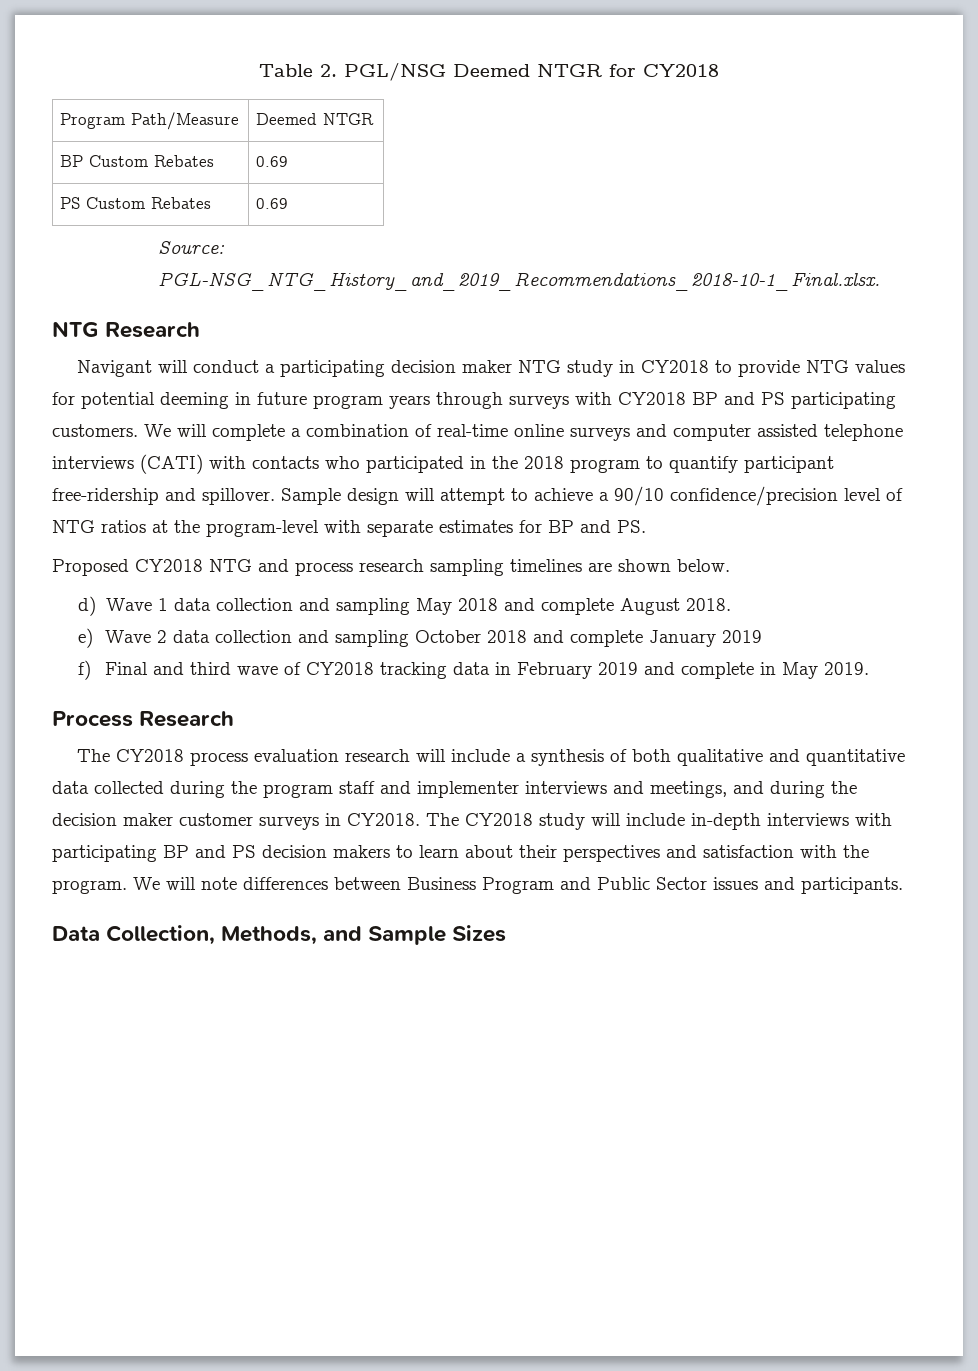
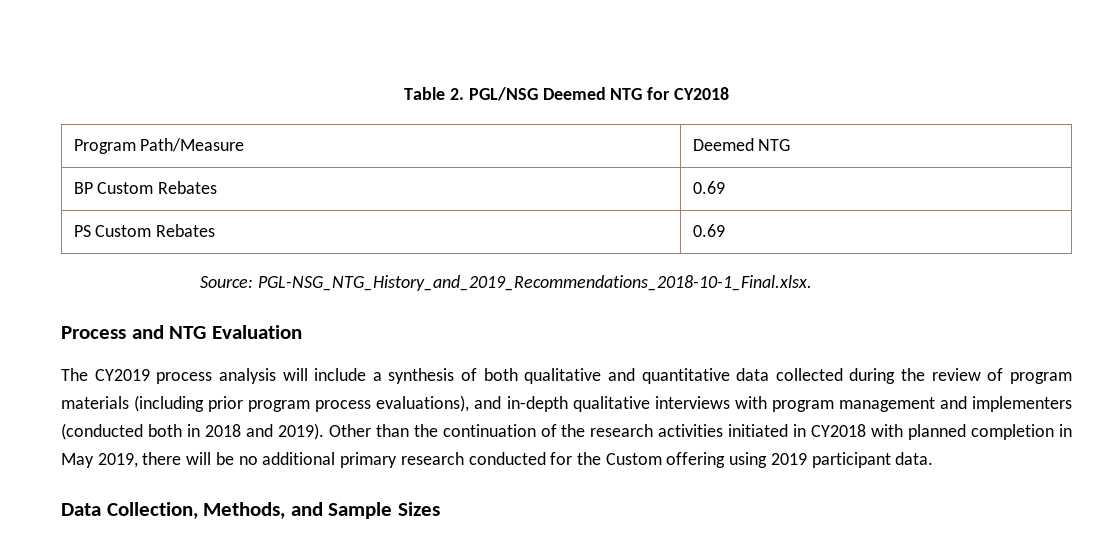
- Table 2. PGL/NSG Deemed NTGR for CY2018
+ Table 2. PGL/NSG Deemed NTG for CY2018
- Program Path/Measure | Deemed NTGR
+ Program Path/Measure | Deemed NTG
- NTG Research
- Navigant will conduct a participating decision maker NTG study in CY2018 to provide NTG values for potential deeming in future program years through surveys with CY2018 BP and PS participating customers. We will complete a combination of real-time online surveys and computer assisted telephone interviews (CATI) with contacts who participated in the 2018 program to quantify participant free-ridership and spillover. Sample design will attempt to achieve a 90/10 confidence/precision level of NTG ratios at the program-level with separate estimates for BP and PS.
- Proposed CY2018 NTG and process research sampling timelines are shown below.
- d) Wave 1 data collection and sampling May 2018 and complete August 2018.
- e) Wave 2 data collection and sampling October 2018 and complete January 2019
- f) Final and third wave of CY2018 tracking data in February 2019 and complete in May 2019.
- Process Research
- The CY2018 process evaluation research will include a synthesis of both qualitative and quantitative data collected during the program staff and implementer interviews and meetings, and during the decision maker customer surveys in CY2018. The CY2018 study will include in-depth interviews with participating BP and PS decision makers to learn about their perspectives and satisfaction with the program. We will note differences between Business Program and Public Sector issues and participants.
+ Process and NTG Evaluation
+ The CY2019 process analysis will include a synthesis of both qualitative and quantitative data collected during the review of program materials (including prior program process evaluations), and in-depth qualitative interviews with program management and implementers (conducted both in 2018 and 2019). Other than the continuation of the research activities initiated in CY2018 with planned completion in May 2019, there will be no additional primary research conducted for the Custom offering using 2019 participant data.

